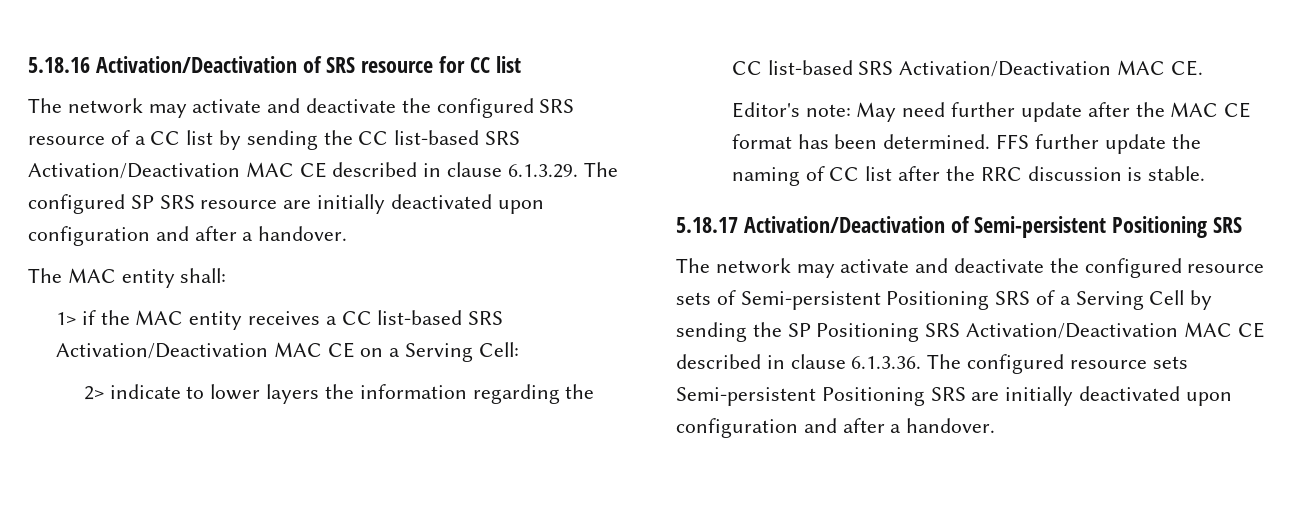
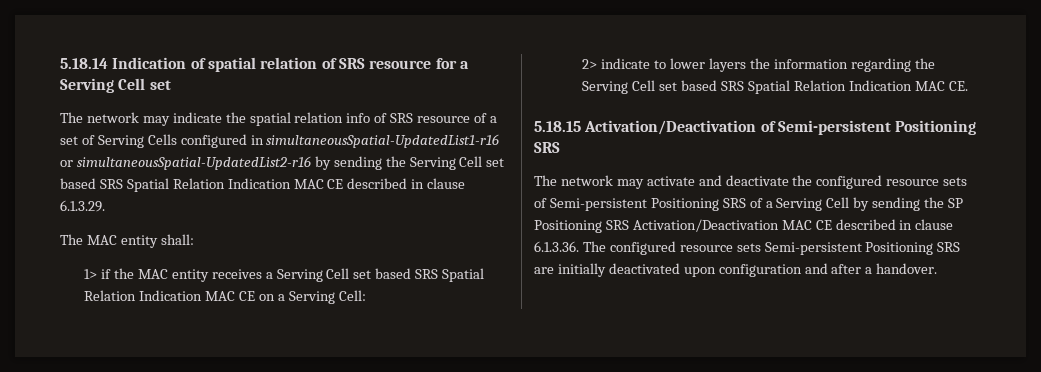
- 5.18.16 Activation/Deactivation of SRS resource for CC list
- The network may activate and deactivate the configured SRS resource of a CC list by sending the CC list-based SRS Activation/Deactivation MAC CE described in clause 6.1.3.29. The configured SP SRS resource are initially deactivated upon configuration and after a handover.
+ 5.18.14 Indication of spatial relation of SRS resource for a Serving Cell set
+ The network may indicate the spatial relation info of SRS resource of a set of Serving Cells configured in simultaneousSpatial-UpdatedList1-r16 or simultaneousSpatial-UpdatedList2-r16 by sending the Serving Cell set based SRS Spatial Relation Indication MAC CE described in clause 6.1.3.29.
- 1> if the MAC entity receives a CC list-based SRS Activation/Deactivation MAC CE on a Serving Cell:
+ 1> if the MAC entity receives a Serving Cell set based SRS Spatial Relation Indication MAC CE on a Serving Cell:
- 2> indicate to lower layers the information regarding the CC list-based SRS Activation/Deactivation MAC CE.
- Editor's note: May need further update after the MAC CE format has been determined. FFS further update the naming of CC list after the RRC discussion is stable.
- 5.18.17 Activation/Deactivation of Semi-persistent Positioning SRS
+ 2> indicate to lower layers the information regarding the Serving Cell set based SRS Spatial Relation Indication MAC CE.
+ 5.18.15 Activation/Deactivation of Semi-persistent Positioning SRS

